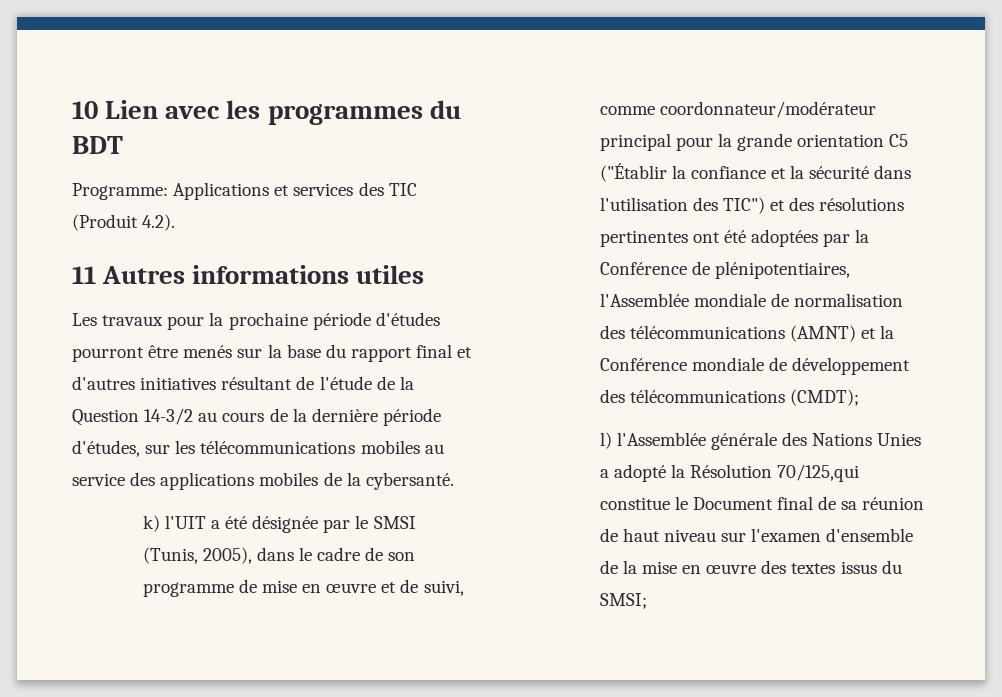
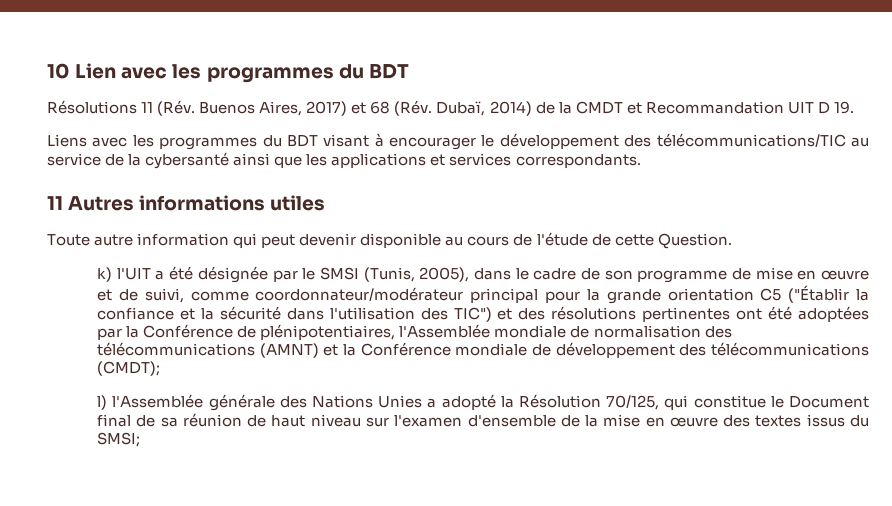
- Programme: Applications et services des TIC (Produit 4.2).
+ Résolutions 11 (Rév. Buenos Aires, 2017) et 68 (Rév. Dubaï, 2014) de la CMDT et Recommandation UIT D 19.
+ Liens avec les programmes du BDT visant à encourager le développement des télécommunications/TIC au service de la cybersanté ainsi que les applications et services correspondants.
  11 Autres informations utiles
- Les travaux pour la prochaine période d'études pourront être menés sur la base du rapport final et d'autres initiatives résultant de l'étude de la Question 14-3/2 au cours de la dernière période d'études, sur les télécommunications mobiles au service des applications mobiles de la cybersanté.
+ Toute autre information qui peut devenir disponible au cours de l'étude de cette Question.
- l) l'Assemblée générale des Nations Unies a adopté la Résolution 70/125,qui constitue le Document final de sa réunion de haut niveau sur l'examen d'ensemble de la mise en œuvre des textes issus du SMSI;
+ l) l'Assemblée générale des Nations Unies a adopté la Résolution 70/125, qui constitue le Document final de sa réunion de haut niveau sur l'examen d'ensemble de la mise en œuvre des textes issus du SMSI;

